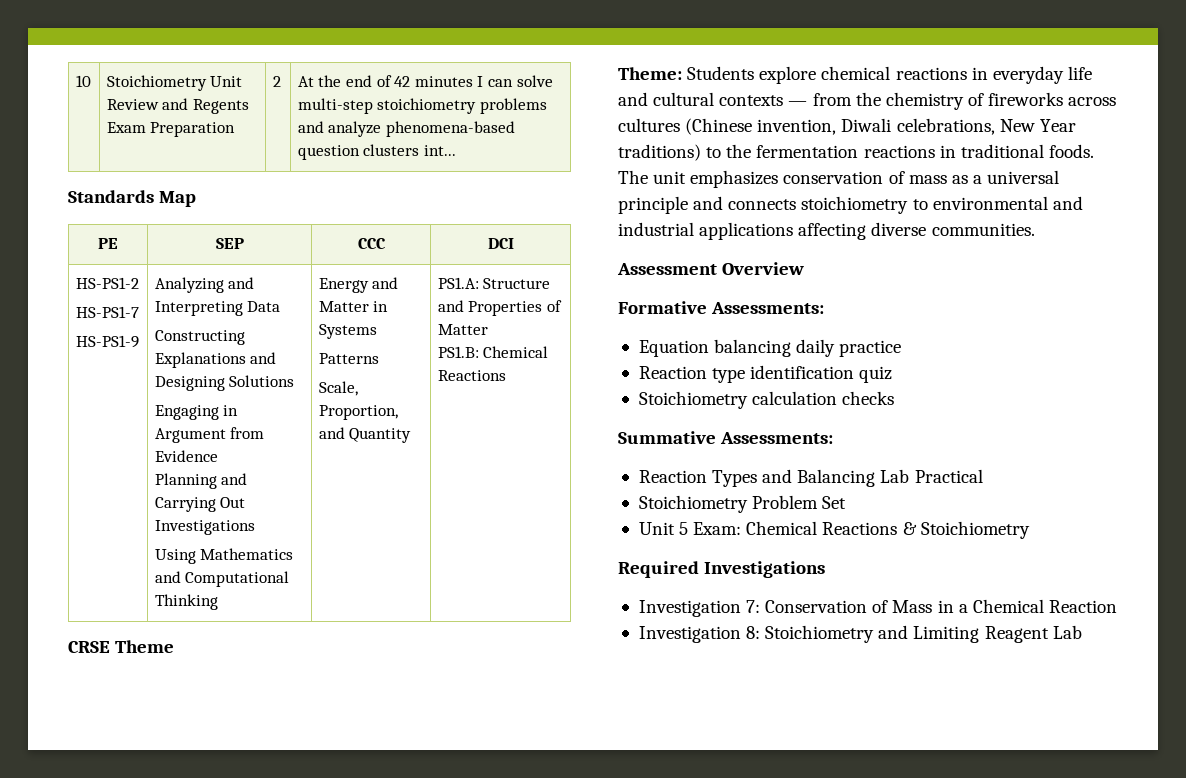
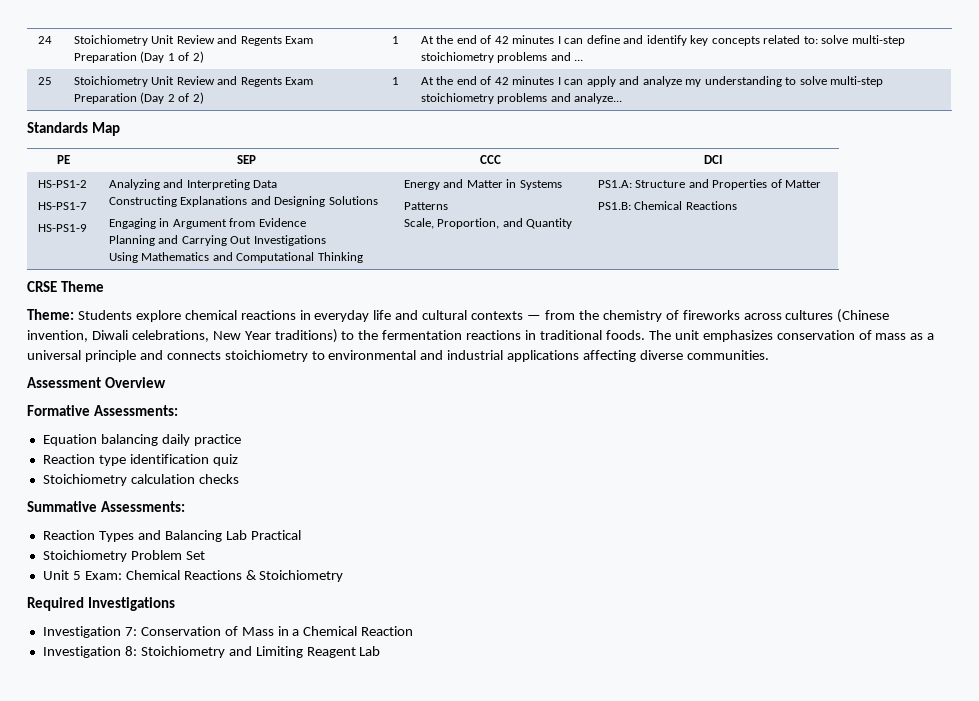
- 10 | Stoichiometry Unit Review and Regents Exam Preparation | 2 | At the end of 42 minutes I can solve multi-step stoichiometry problems and analyze phenomena-based question clusters int...
+ 24 | Stoichiometry Unit Review and Regents Exam Preparation (Day 1 of 2) | 1 | At the end of 42 minutes I can define and identify key concepts related to: solve multi-step stoichiometry problems and ...
+ 25 | Stoichiometry Unit Review and Regents Exam Preparation (Day 2 of 2) | 1 | At the end of 42 minutes I can apply and analyze my understanding to solve multi-step stoichiometry problems and analyze...

